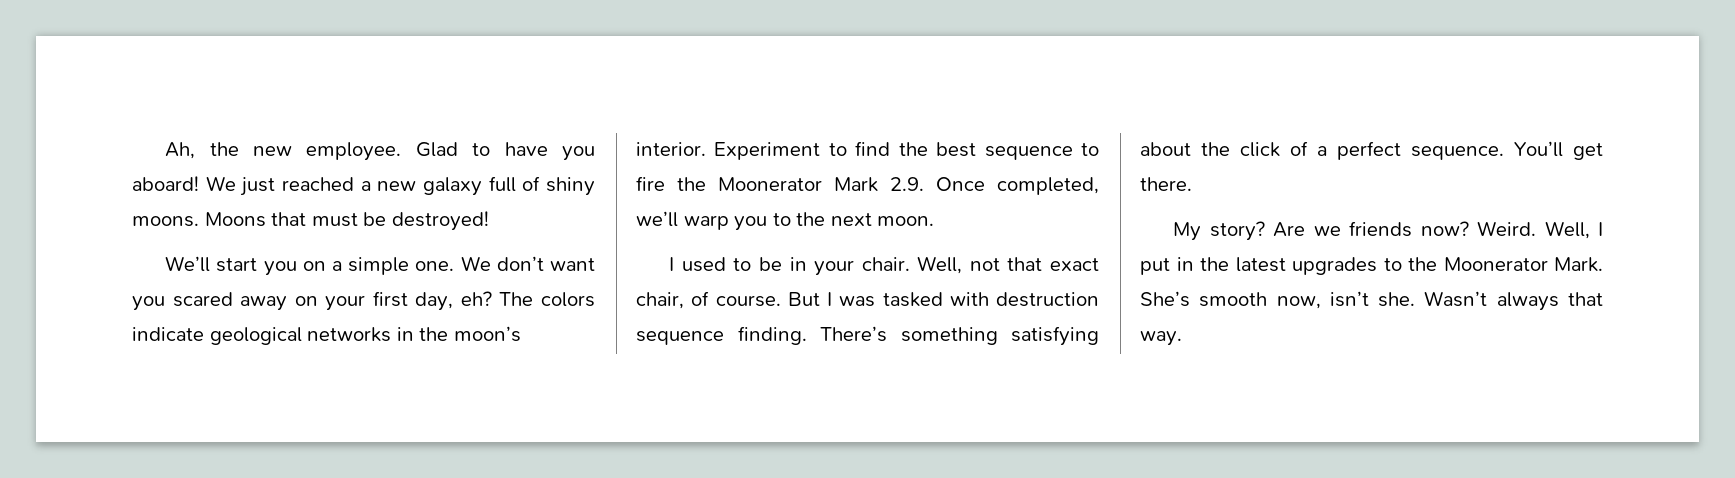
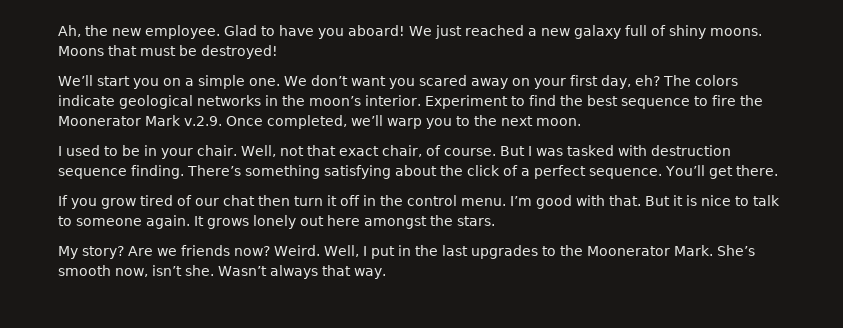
- Experiment to find the best sequence to fire the Moonerator Mark 2.9. Once completed, we’ll warp you to the next moon.
+ Experiment to find the best sequence to fire the Moonerator Mark v.2.9. Once completed, we’ll warp you to the next moon.
+ If you grow tired of our chat then turn it off in the control menu. I’m good with that. But it is nice to talk to someone again. It grows lonely out here amongst the stars.
- Well, I put in the latest upgrades to the Moonerator Mark.
+ Well, I put in the last upgrades to the Moonerator Mark.

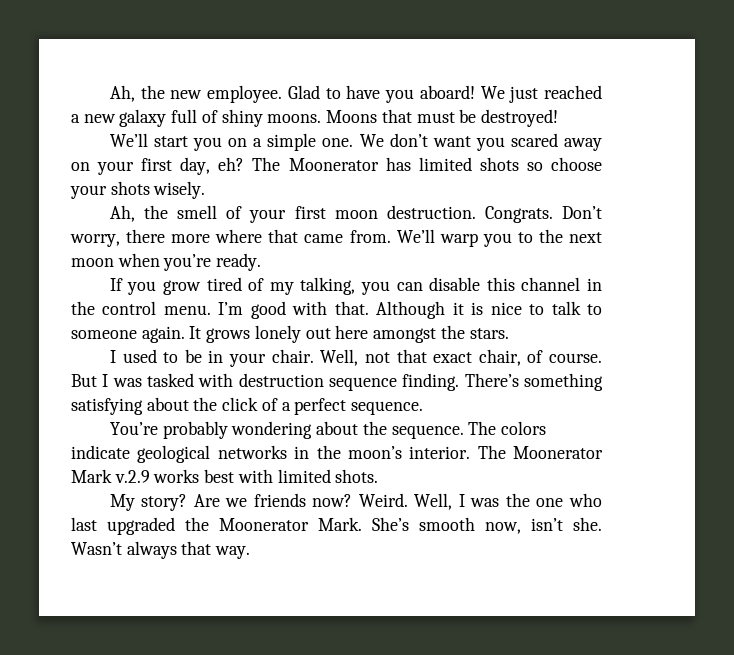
- The colors indicate geological networks in the moon’s interior. Experiment to find the best sequence to fire the Moonerator Mark v.2.9. Once completed, we’ll warp you to the next moon.
+ The Moonerator has limited shots so choose your shots wisely.
+ Ah, the smell of your first moon destruction. Congrats. Don’t worry, there more where that came from. We’ll warp you to the next moon when you’re ready.
+ If you grow tired of my talking, you can disable this channel in the control menu. I’m good with that. Although it is nice to talk to someone again. It grows lonely out here amongst the stars.
- There’s something satisfying about the click of a perfect sequence. You’ll get there.
- If you grow tired of our chat then turn it off in the control menu. I’m good with that. But it is nice to talk to someone again. It grows lonely out here amongst the stars.
+ There’s something satisfying about the click of a perfect sequence.
+ You’re probably wondering about the sequence. The colors indicate geological networks in the moon’s interior. The Moonerator Mark v.2.9 works best with limited shots.
- Well, I put in the last upgrades to the Moonerator Mark.
+ Well, I was the one who last upgraded the Moonerator Mark.

